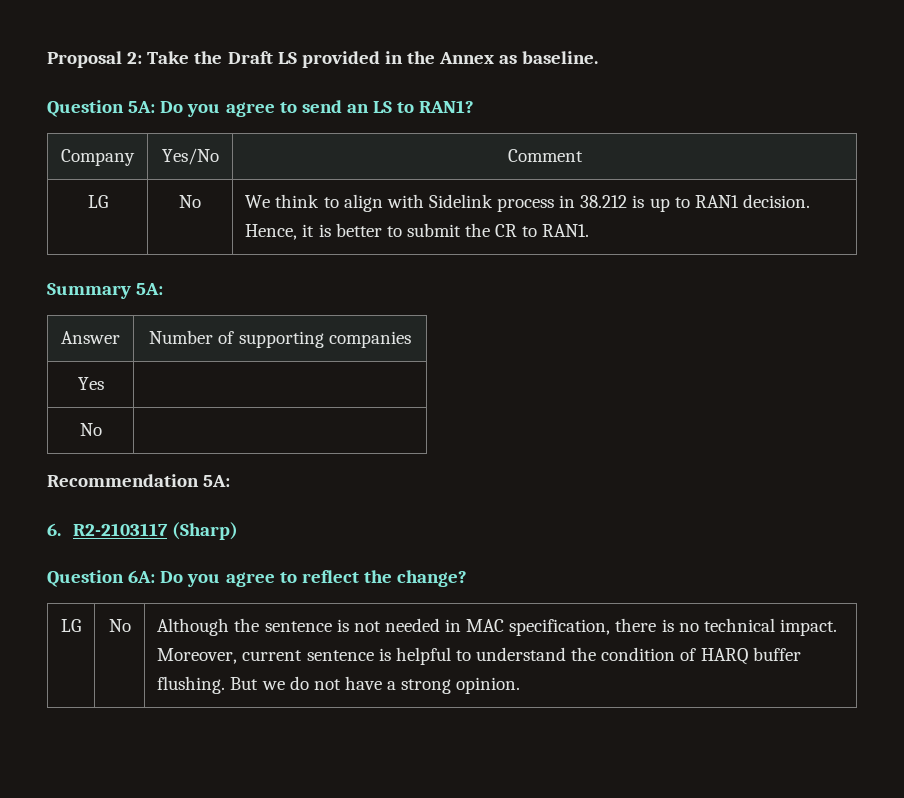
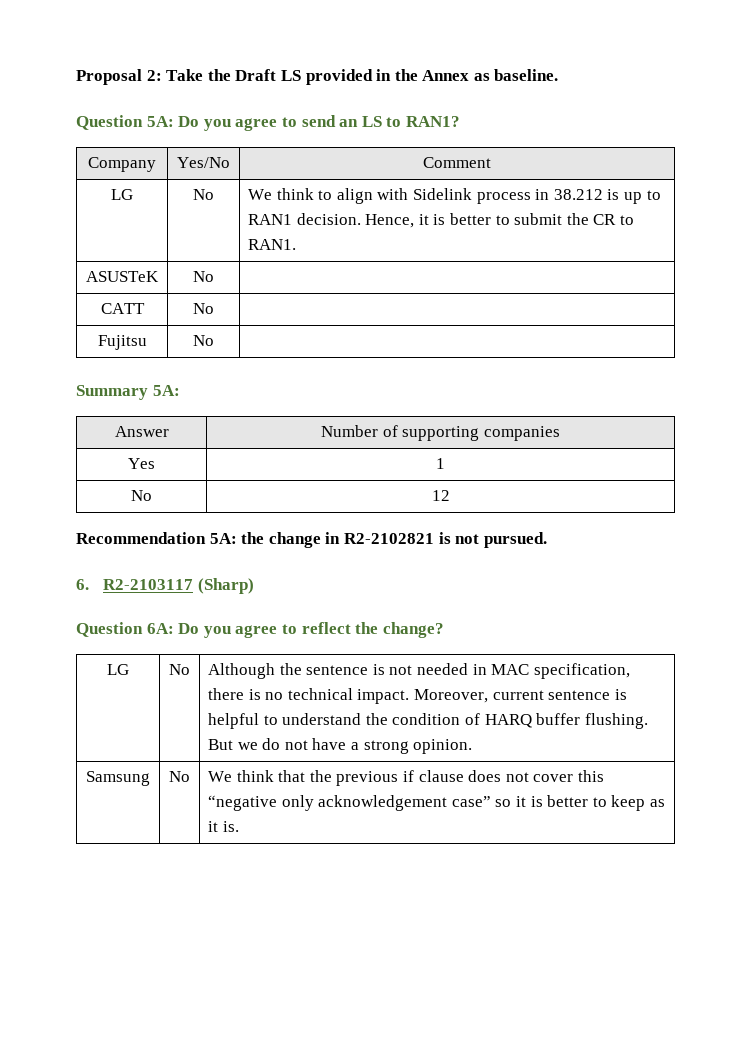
+ ASUSTeK | No |
+ CATT | No |
+ Fujitsu | No |
- Yes |
- No |
+ Yes | 1
+ No | 12
- Recommendation 5A:
+ Recommendation 5A: the change in R2-2102821 is not pursued.
+ Samsung | No | We think that the previous if clause does not cover this “negative only acknowledgement case” so it is better to keep as it is.

